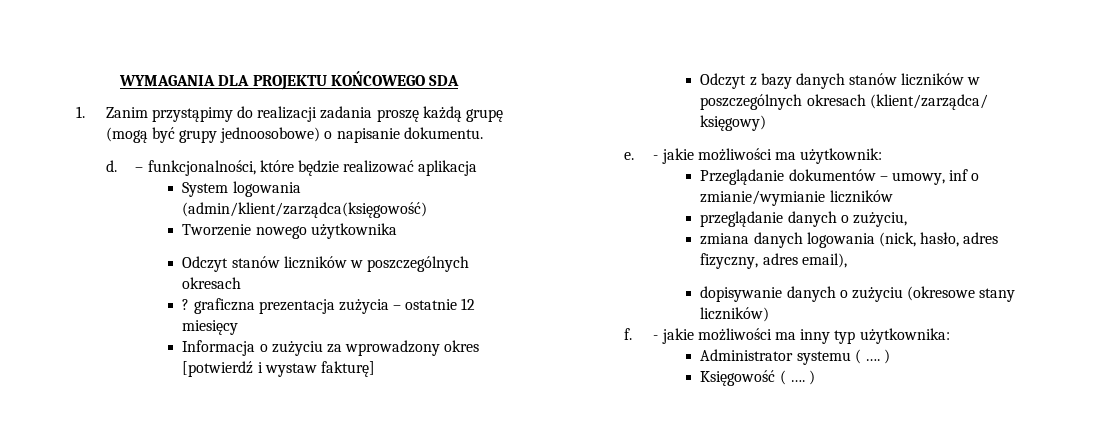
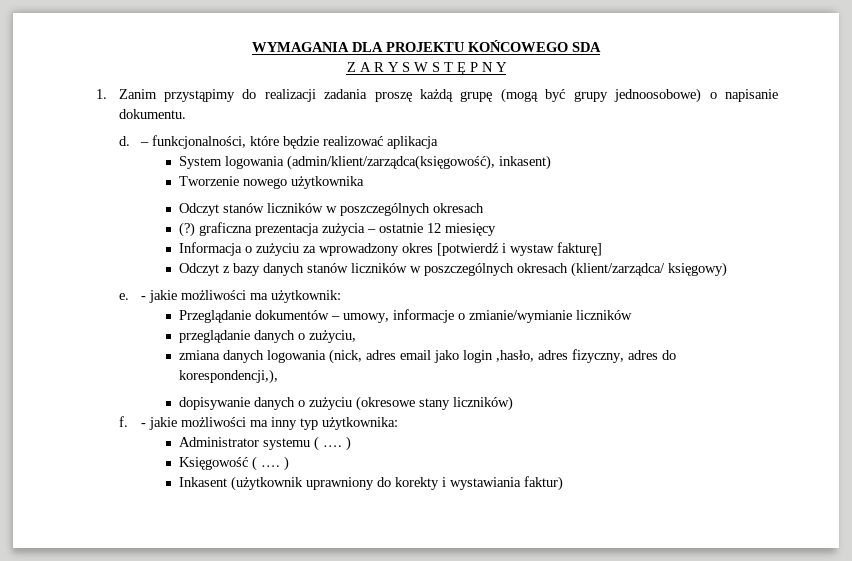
+ Z A R Y S W S T Ę P N Y
- System logowania (admin/klient/zarządca(księgowość)
+ System logowania (admin/klient/zarządca(księgowość), inkasent)
- ? graficzna prezentacja zużycia – ostatnie 12 miesięcy
+ (?) graficzna prezentacja zużycia – ostatnie 12 miesięcy
- Przeglądanie dokumentów – umowy, inf o zmianie/wymianie liczników
+ Przeglądanie dokumentów – umowy, informacje o zmianie/wymianie liczników
- zmiana danych logowania (nick, hasło, adres fizyczny, adres email),
+ zmiana danych logowania (nick, adres email jako login ,hasło, adres fizyczny, adres do korespondencji,),
+ Inkasent (użytkownik uprawniony do korekty i wystawiania faktur)

